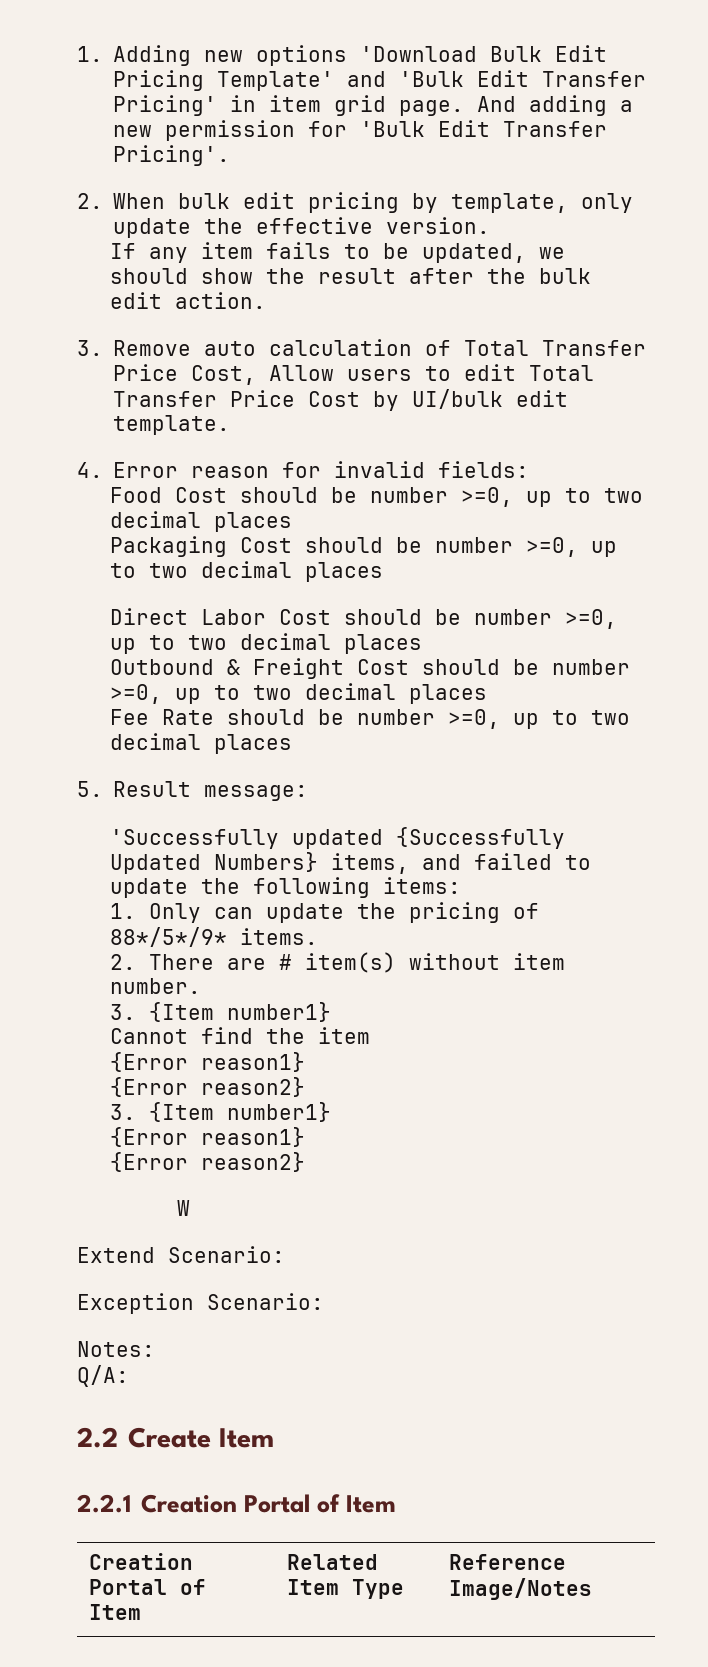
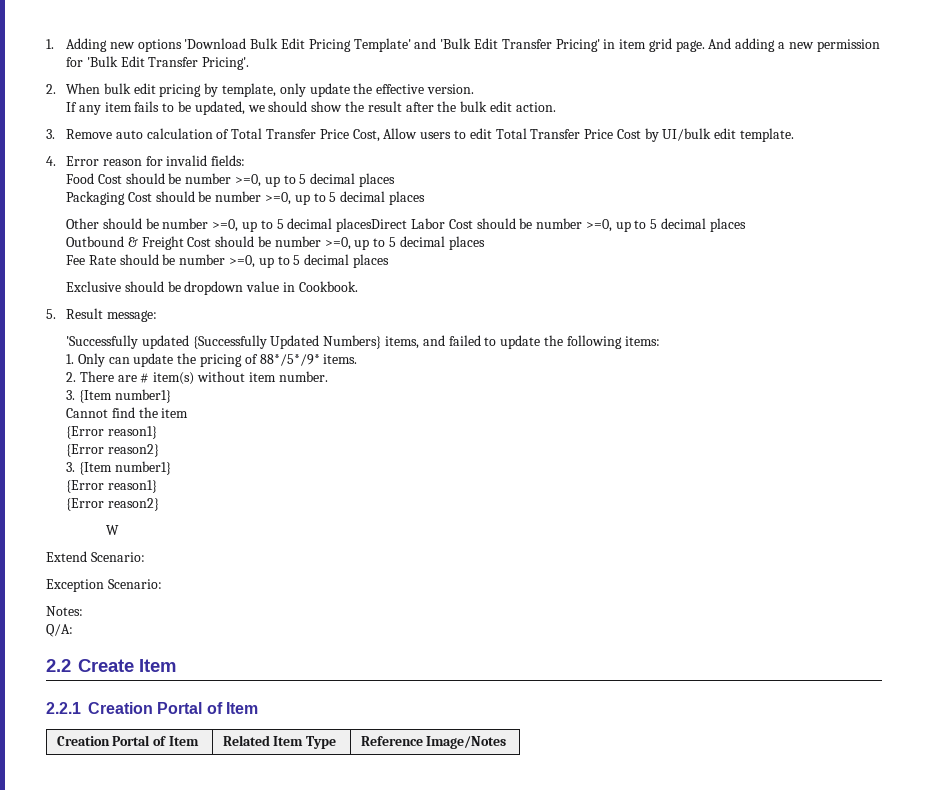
- Food Cost should be number >=0, up to two decimal places
+ Food Cost should be number >=0, up to 5 decimal places
- Packaging Cost should be number >=0, up to two decimal places
- Direct Labor Cost should be number >=0, up to two decimal places
+ Packaging Cost should be number >=0, up to 5 decimal places
+ Other should be number >=0, up to 5 decimal placesDirect Labor Cost should be number >=0, up to 5 decimal places
- Outbound & Freight Cost should be number >=0, up to two decimal places
+ Outbound & Freight Cost should be number >=0, up to 5 decimal places
- Fee Rate should be number >=0, up to two decimal places
+ Fee Rate should be number >=0, up to 5 decimal places
+ Exclusive should be dropdown value in Cookbook.

